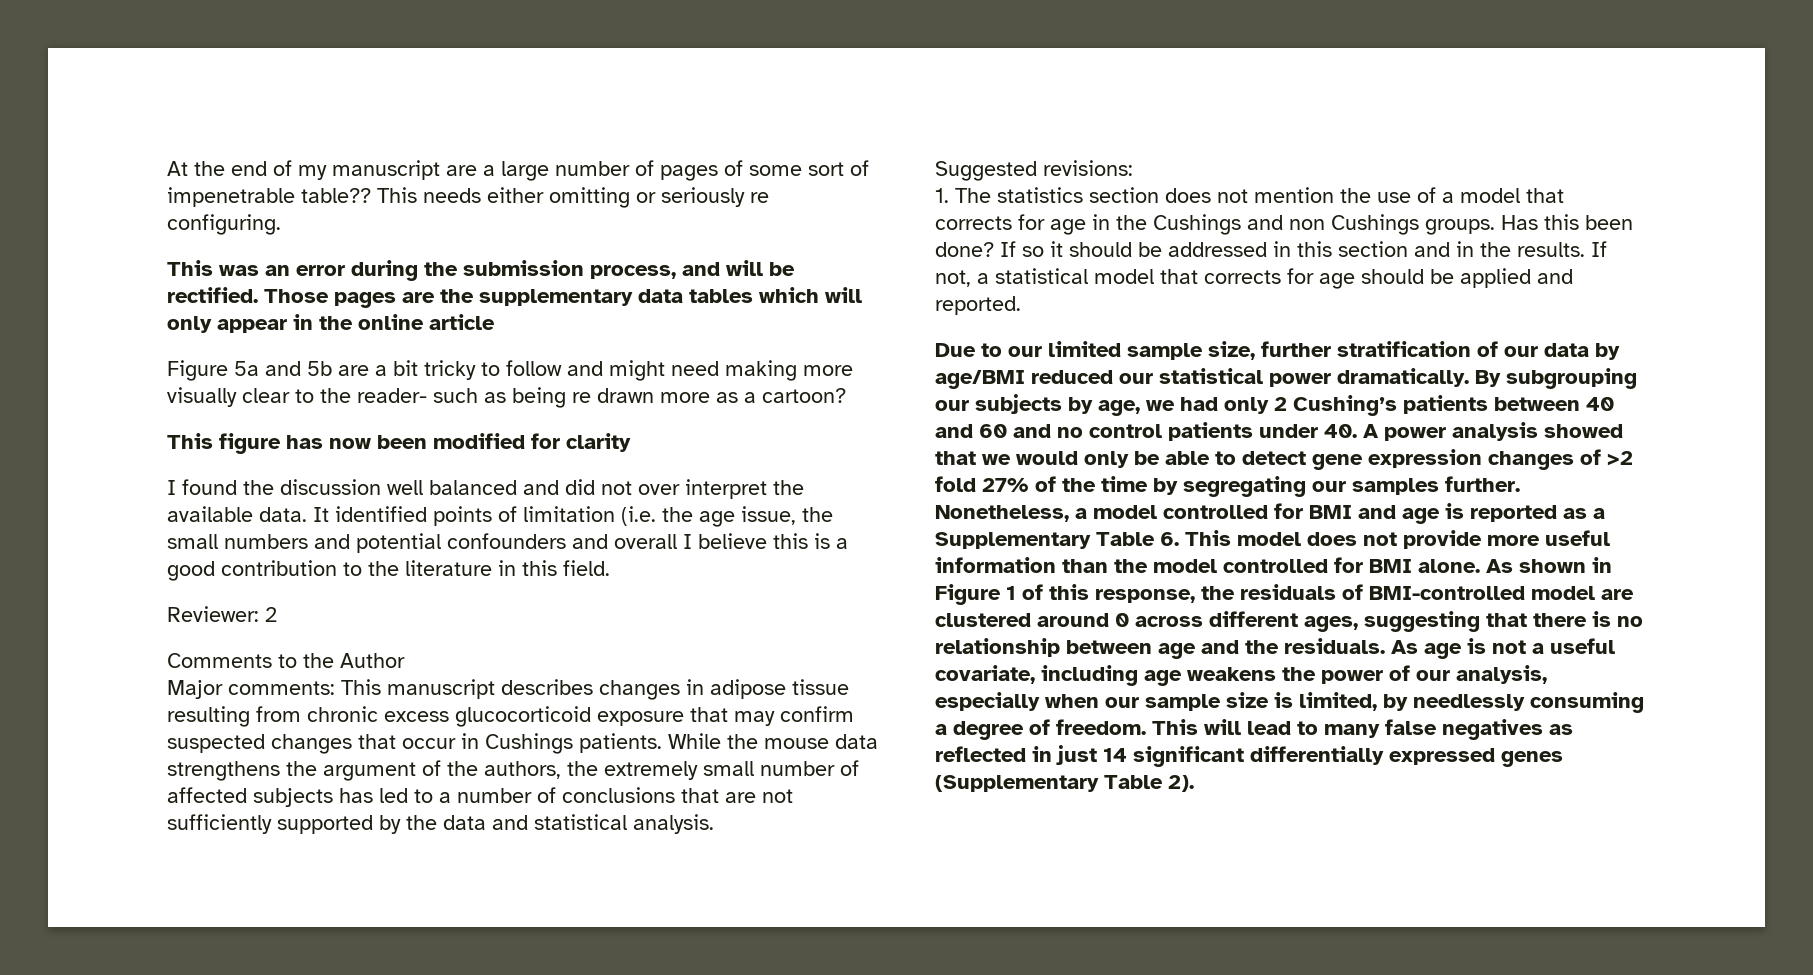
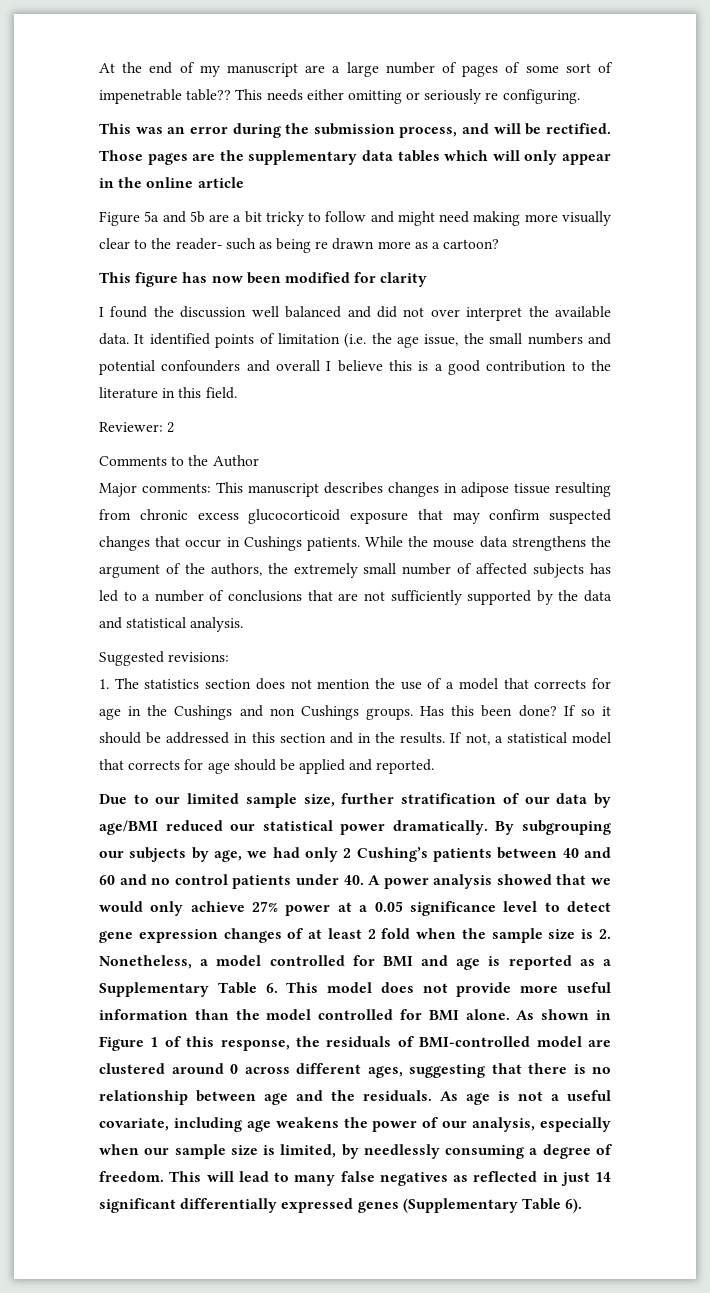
- By subgrouping our subjects by age, we had only 2 Cushing’s patients between 40 and 60 and no control patients under 40. A power analysis showed that we would only be able to detect gene expression changes of >2 fold 27% of the time by segregating our samples further. Nonetheless, a model controlled for BMI and age is reported as a Supplementary Table 6. This model does not provide more useful information than the model controlled for BMI alone.
+ By subgrouping our subjects by age, we had only 2 Cushing’s patients between 40 and 60 and no control patients under 40. A power analysis showed that we would only achieve 27% power at a 0.05 significance level to detect gene expression changes of at least 2 fold when the sample size is 2. Nonetheless, a model controlled for BMI and age is reported as a Supplementary Table 6. This model does not provide more useful information than the model controlled for BMI alone.
- This will lead to many false negatives as reflected in just 14 significant differentially expressed genes (Supplementary Table 2).
+ This will lead to many false negatives as reflected in just 14 significant differentially expressed genes (Supplementary Table 6).

